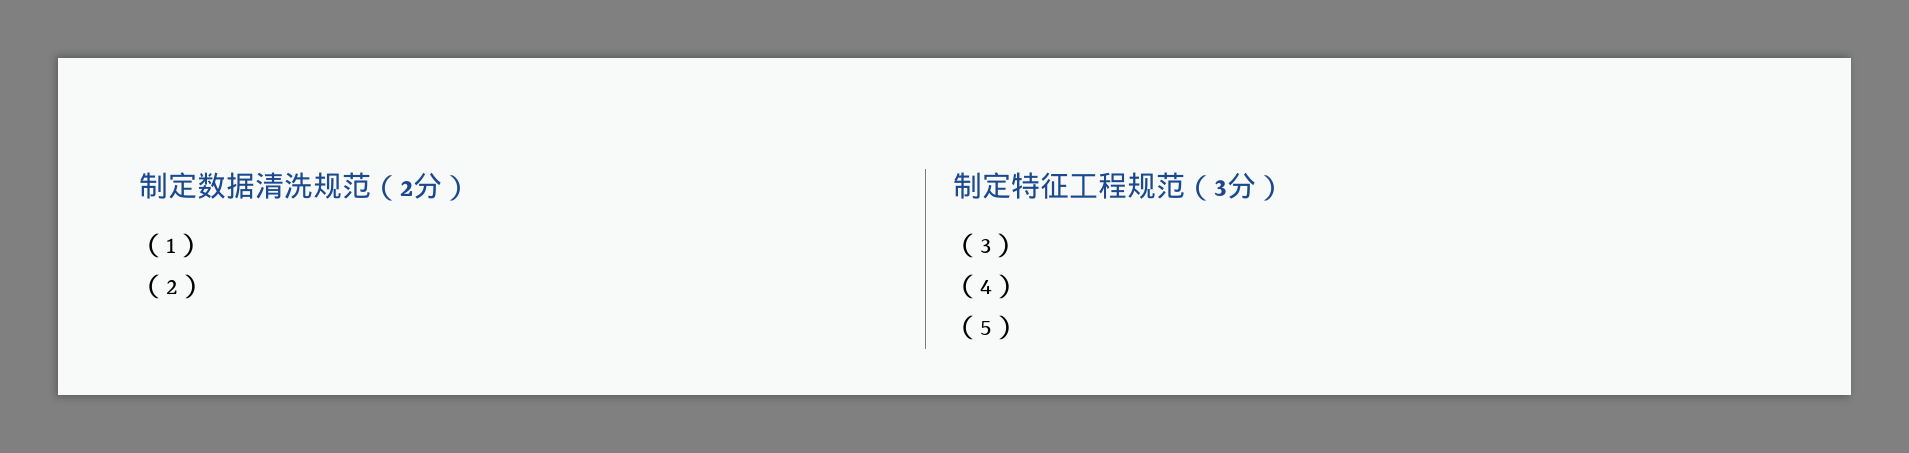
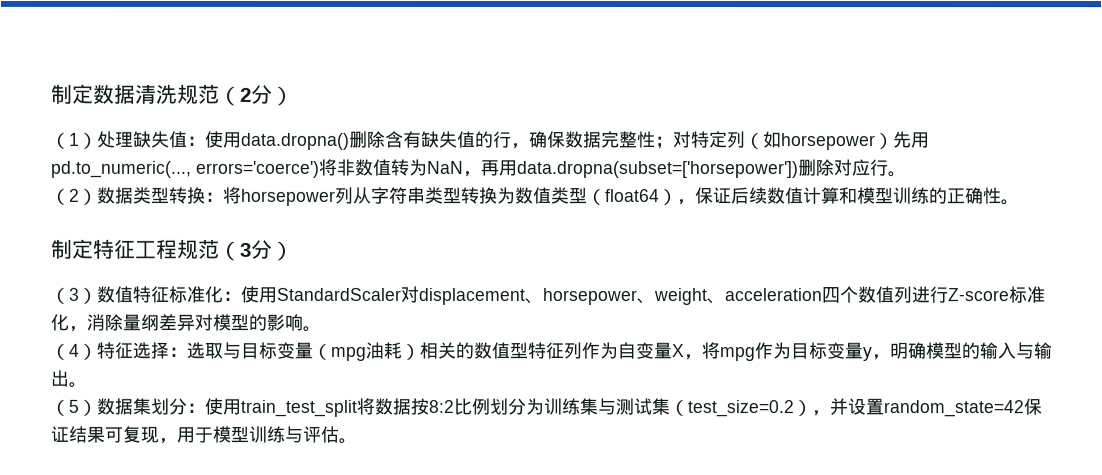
- （1）
- （2）
+ （1）处理缺失值：使用data.dropna()删除含有缺失值的行，确保数据完整性；对特定列（如horsepower）先用pd.to_numeric(..., errors='coerce')将非数值转为NaN，再用data.dropna(subset=['horsepower'])删除对应行。
+ （2）数据类型转换：将horsepower列从字符串类型转换为数值类型（float64），保证后续数值计算和模型训练的正确性。
- （3）
- （4）
- （5）
+ （3）数值特征标准化：使用StandardScaler对displacement、horsepower、weight、acceleration四个数值列进行Z-score标准化，消除量纲差异对模型的影响。
+ （4）特征选择：选取与目标变量（mpg油耗）相关的数值型特征列作为自变量X，将mpg作为目标变量y，明确模型的输入与输出。
+ （5）数据集划分：使用train_test_split将数据按8:2比例划分为训练集与测试集（test_size=0.2），并设置random_state=42保证结果可复现，用于模型训练与评估。

